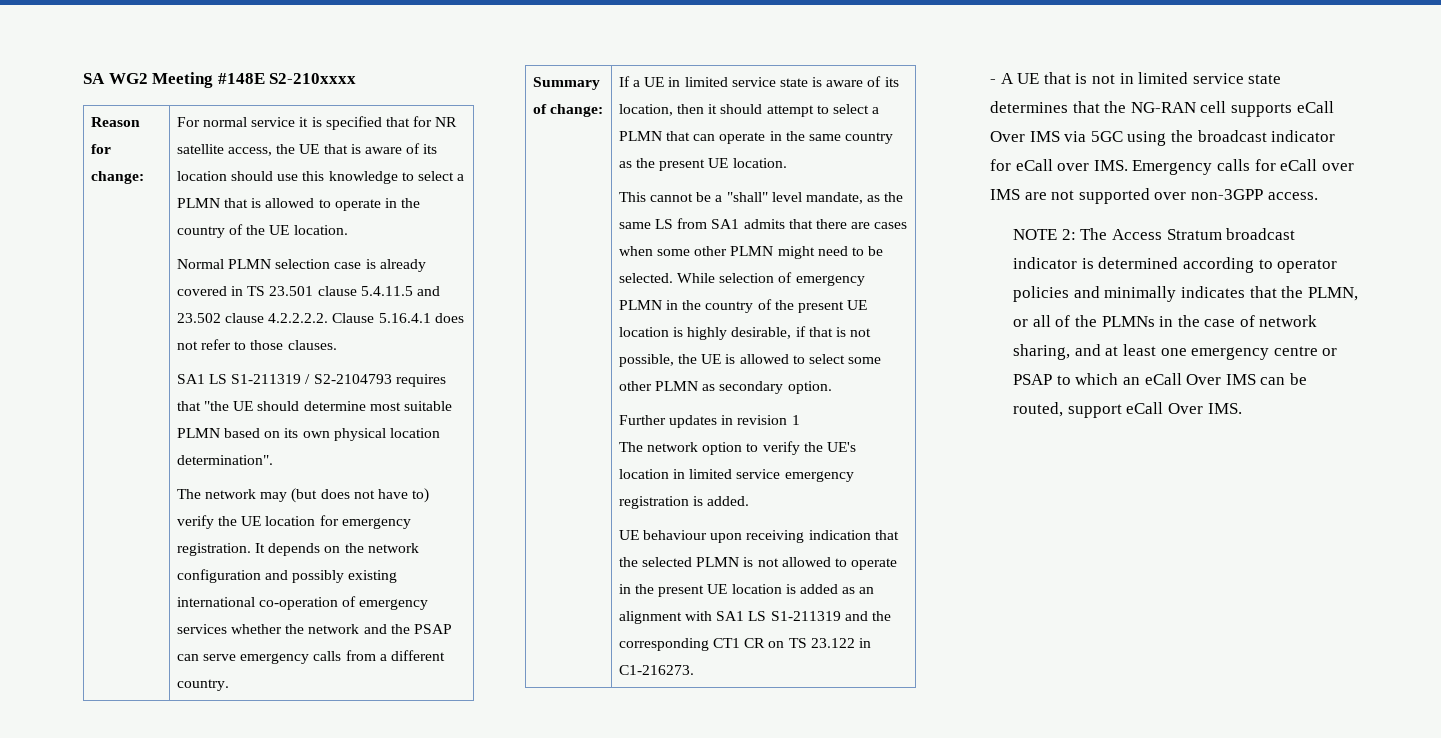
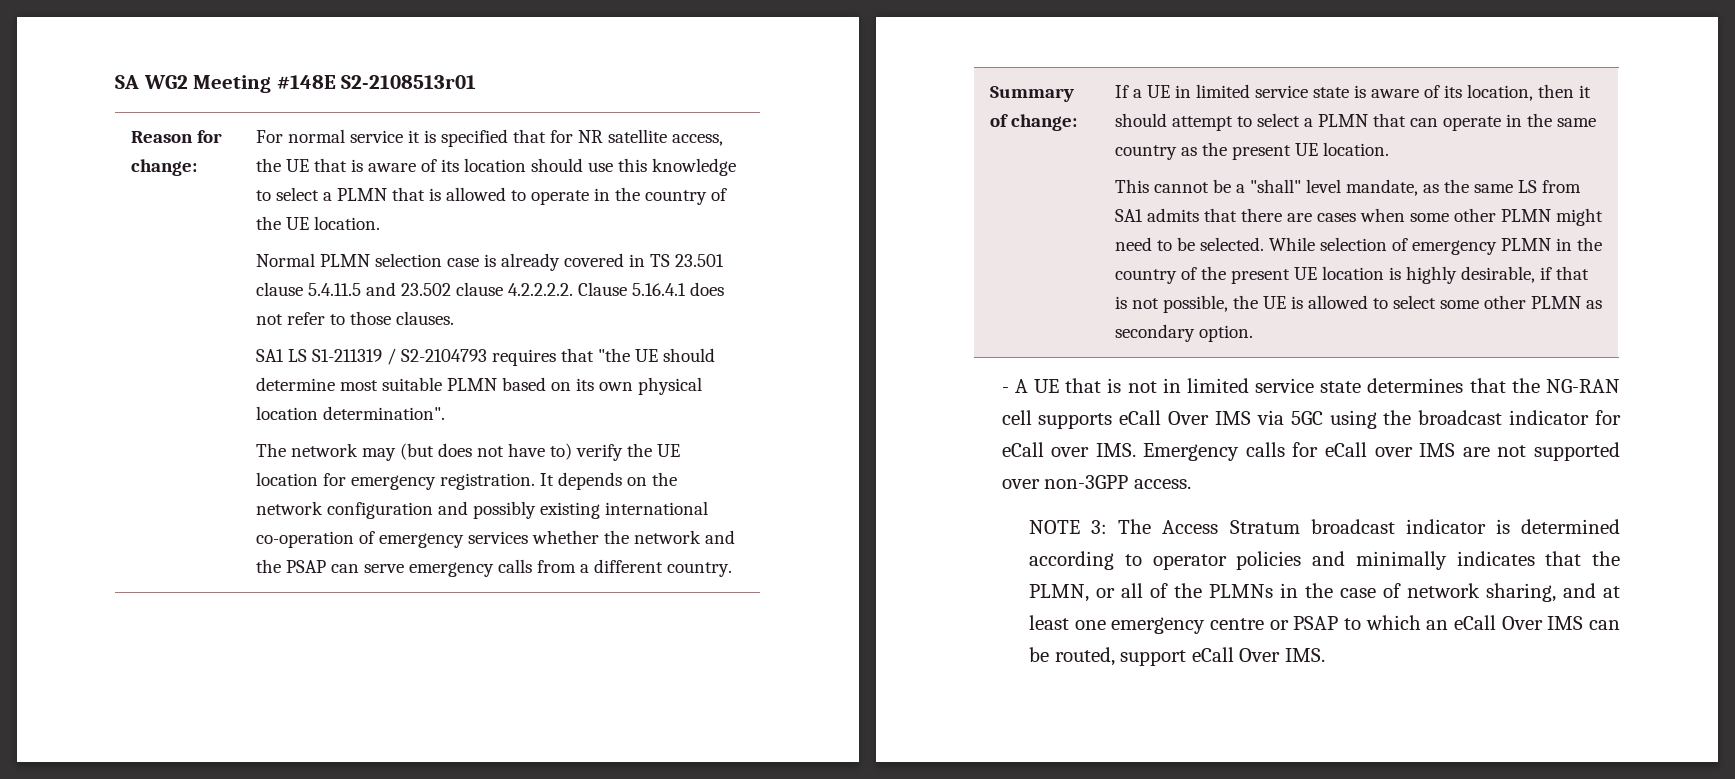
- SA WG2 Meeting #148E S2-210xxxx
+ SA WG2 Meeting #148E S2-2108513r01
- Further updates in revision 1
- The network option to verify the UE's location in limited service emergency registration is added.
- UE behaviour upon receiving indication that the selected PLMN is not allowed to operate in the present UE location is added as an alignment with SA1 LS S1-211319 and the corresponding CT1 CR on TS 23.122 in C1-216273.
- NOTE 2: The Access Stratum broadcast indicator is determined according to operator policies and minimally indicates that the PLMN, or all of the PLMNs in the case of network sharing, and at least one emergency centre or PSAP to which an eCall Over IMS can be routed, support eCall Over IMS.
+ NOTE 3: The Access Stratum broadcast indicator is determined according to operator policies and minimally indicates that the PLMN, or all of the PLMNs in the case of network sharing, and at least one emergency centre or PSAP to which an eCall Over IMS can be routed, support eCall Over IMS.

